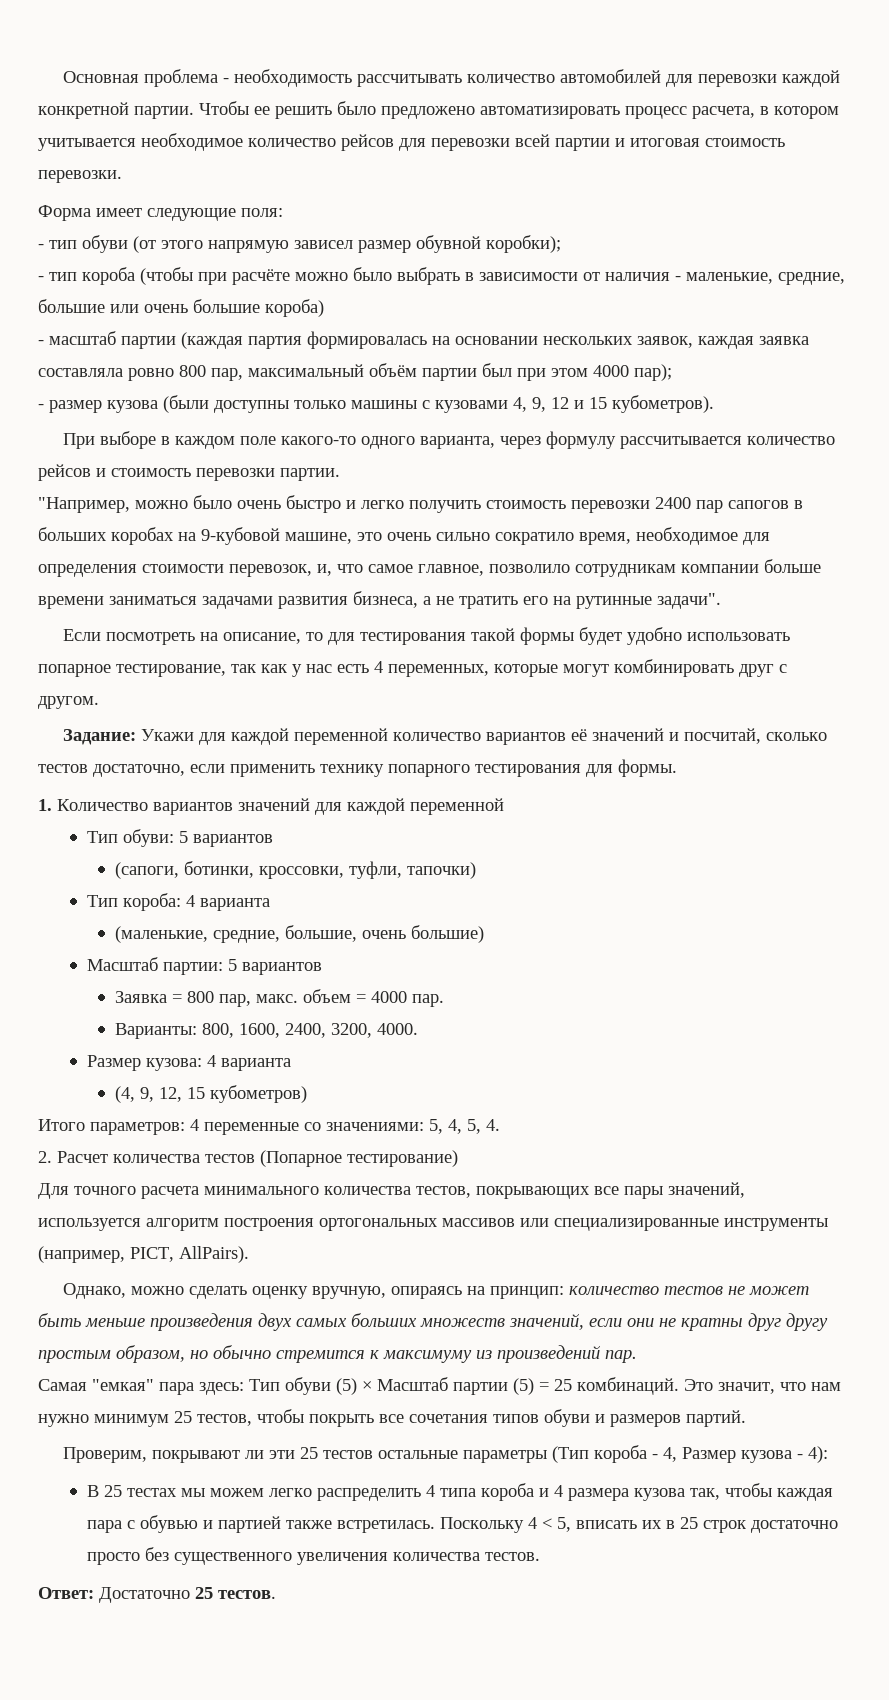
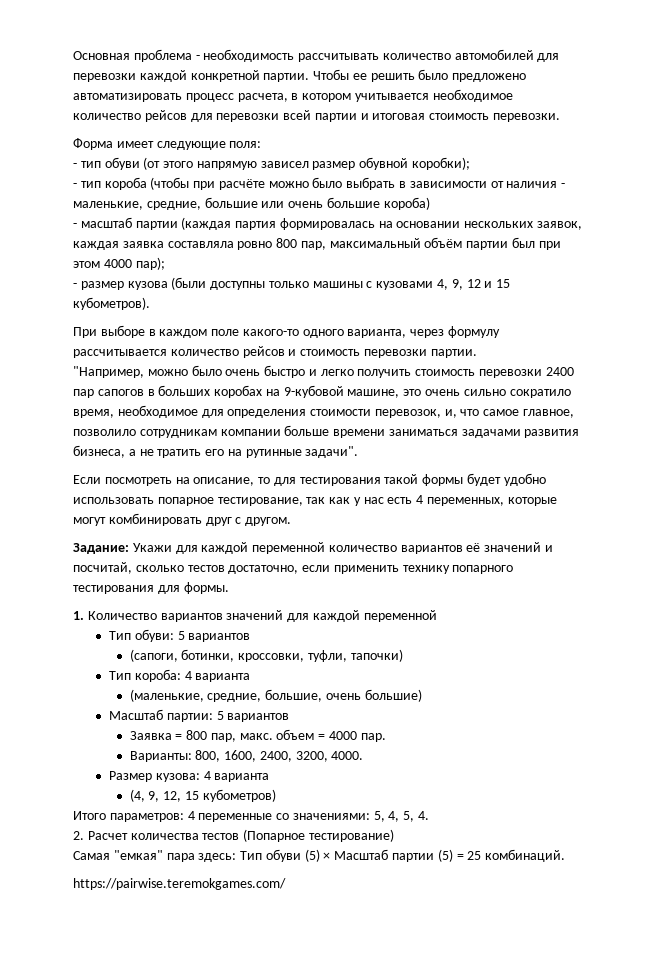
- Для точного расчета минимального количества тестов, покрывающих все пары значений, используется алгоритм построения ортогональных массивов или специализированные инструменты (например, PICT, AllPairs).
- Однако, можно сделать оценку вручную, опираясь на принцип: количество тестов не может быть меньше произведения двух самых больших множеств значений, если они не кратны друг другу простым образом, но обычно стремится к максимуму из произведений пар.
- Самая "емкая" пара здесь: Тип обуви (5) × Масштаб партии (5) = 25 комбинаций. Это значит, что нам нужно минимум 25 тестов, чтобы покрыть все сочетания типов обуви и размеров партий.
- Проверим, покрывают ли эти 25 тестов остальные параметры (Тип короба - 4, Размер кузова - 4):
- В 25 тестах мы можем легко распределить 4 типа короба и 4 размера кузова так, чтобы каждая пара с обувью и партией также встретилась. Поскольку 4 < 5, вписать их в 25 строк достаточно просто без существенного увеличения количества тестов.
- Ответ: Достаточно 25 тестов.
+ Самая "емкая" пара здесь: Тип обуви (5) × Масштаб партии (5) = 25 комбинаций.
+ https://pairwise.teremokgames.com/

